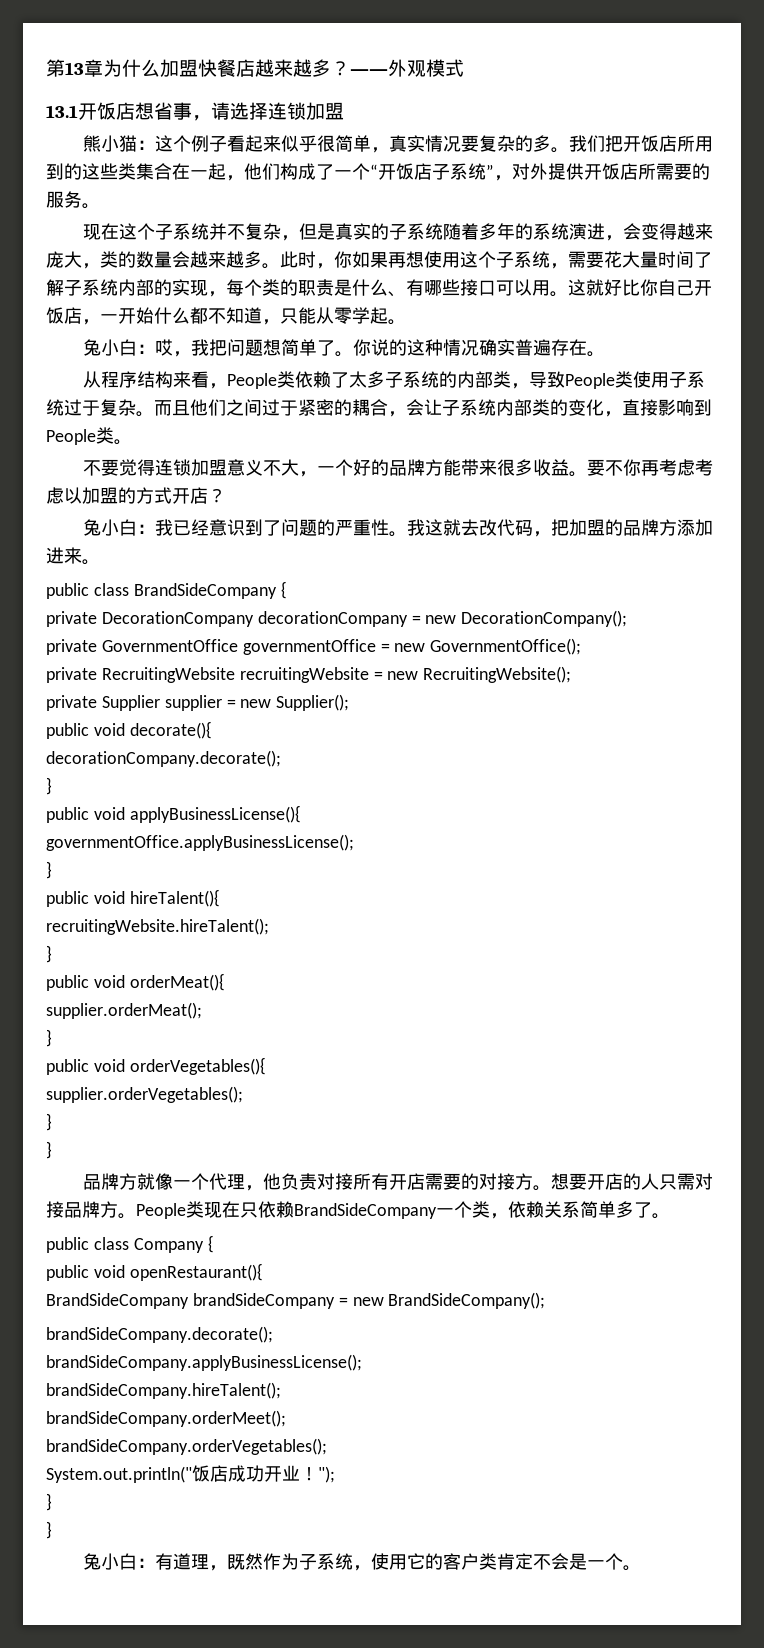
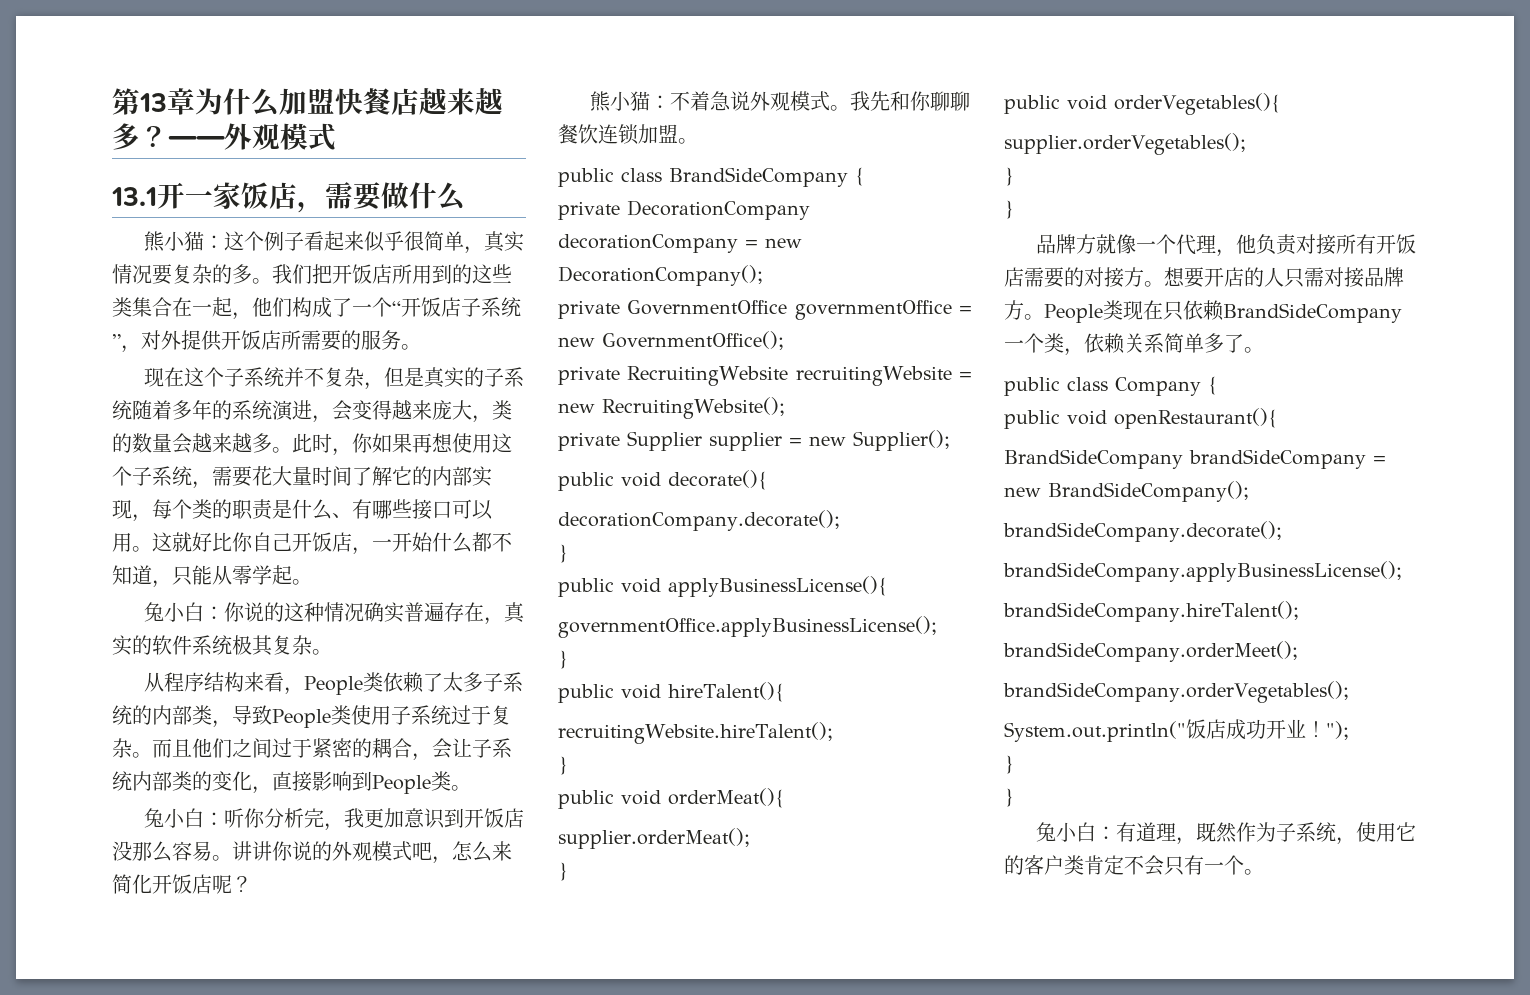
- 13.1开饭店想省事，请选择连锁加盟
+ 13.1开一家饭店，需要做什么
- 此时，你如果再想使用这个子系统，需要花大量时间了解子系统内部的实现，每个类的职责是什么、有哪些接口可以用。
+ 此时，你如果再想使用这个子系统，需要花大量时间了解它的内部实现，每个类的职责是什么、有哪些接口可以用。
- 兔小白：哎，我把问题想简单了。你说的这种情况确实普遍存在。
+ 兔小白：你说的这种情况确实普遍存在，真实的软件系统极其复杂。
- 不要觉得连锁加盟意义不大，一个好的品牌方能带来很多收益。要不你再考虑考虑以加盟的方式开店？
- 兔小白：我已经意识到了问题的严重性。我这就去改代码，把加盟的品牌方添加进来。
+ 兔小白：听你分析完，我更加意识到开饭店没那么容易。讲讲你说的外观模式吧，怎么来简化开饭店呢？
+ 熊小猫：不着急说外观模式。我先和你聊聊餐饮连锁加盟。
- 品牌方就像一个代理，他负责对接所有开店需要的对接方。
+ 品牌方就像一个代理，他负责对接所有开饭店需要的对接方。
- 兔小白：有道理，既然作为子系统，使用它的客户类肯定不会是一个。
+ 兔小白：有道理，既然作为子系统，使用它的客户类肯定不会只有一个。

